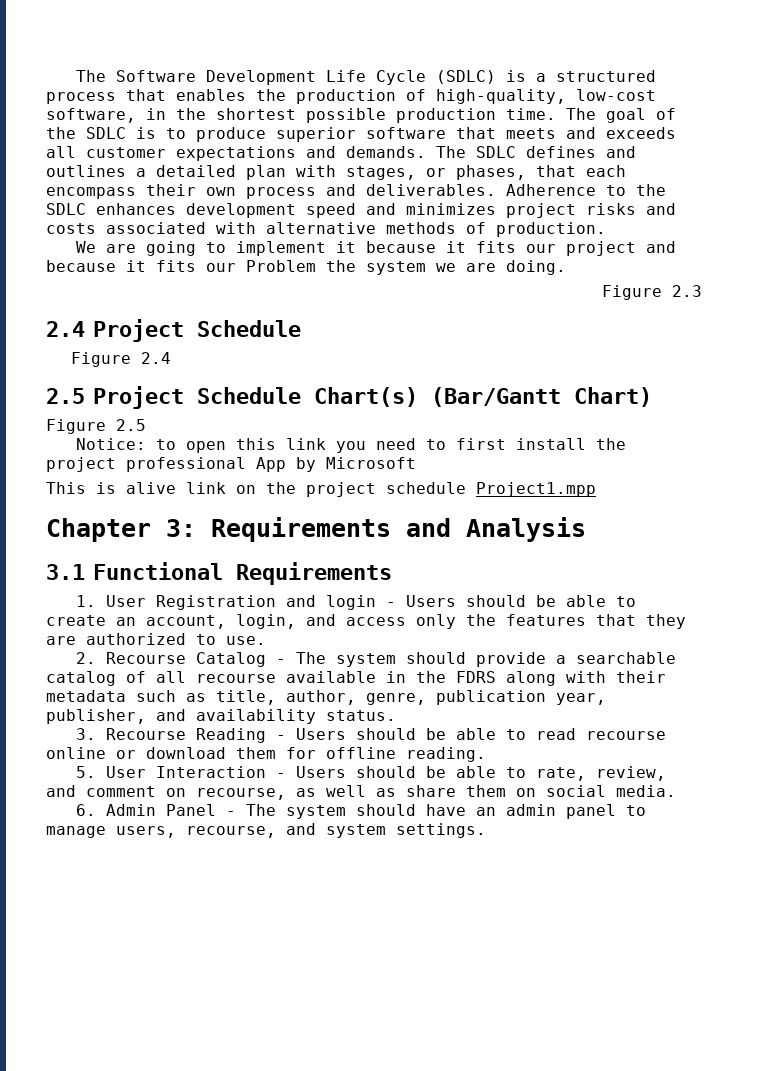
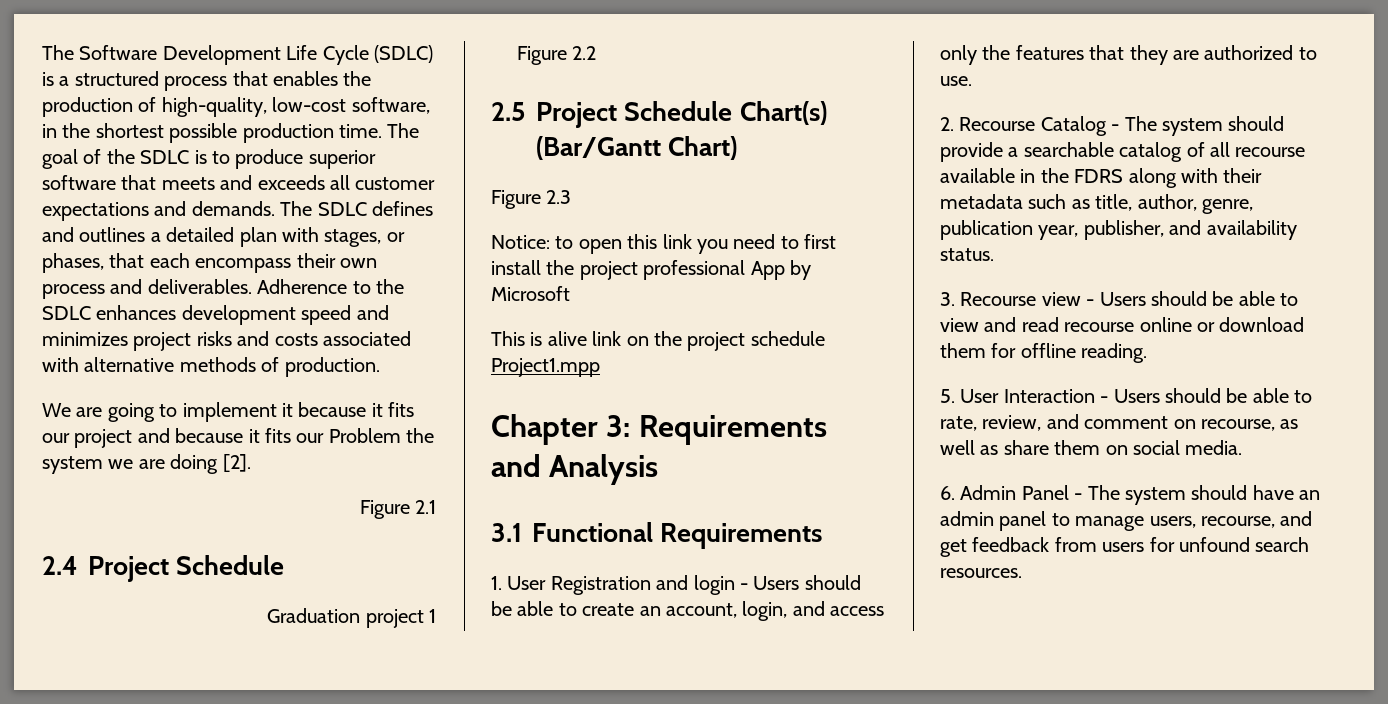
- We are going to implement it because it fits our project and because it fits our Problem the system we are doing.
- Figure 2.3
+ We are going to implement it because it fits our project and because it fits our Problem the system we are doing [2].
+ Figure 2.1
- Figure 2.4
+ Graduation project 1
+ Figure 2.2
- Figure 2.5
+ Figure 2.3
- 3. Recourse Reading - Users should be able to read recourse online or download them for offline reading.
+ 3. Recourse view - Users should be able to view and read recourse online or download them for offline reading.
- 6. Admin Panel - The system should have an admin panel to manage users, recourse, and system settings.
+ 6. Admin Panel - The system should have an admin panel to manage users, recourse, and get feedback from users for unfound search resources.

